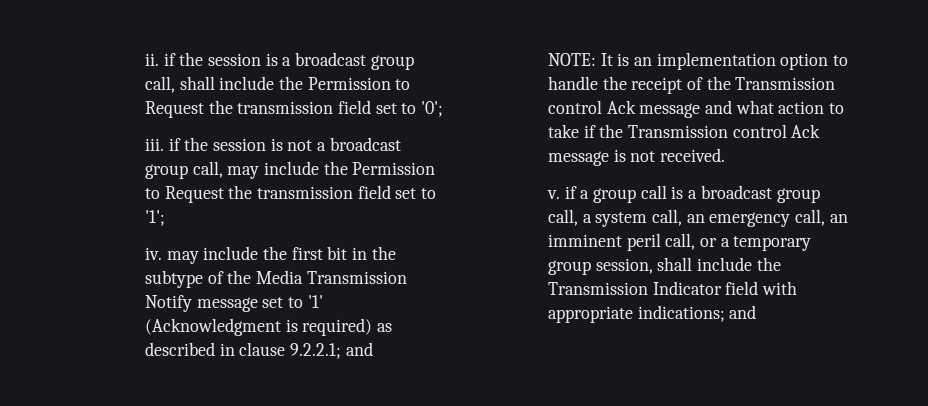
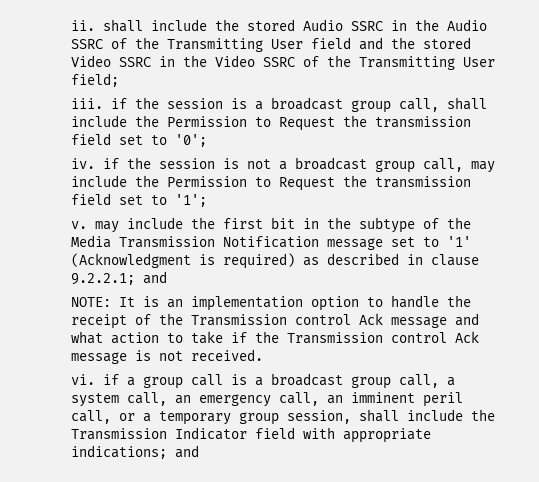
- ii. if the session is a broadcast group call, shall include the Permission to Request the transmission field set to '0';
+ ii. shall include the stored Audio SSRC in the Audio SSRC of the Transmitting User field and the stored Video SSRC in the Video SSRC of the Transmitting User field;
+ iii. if the session is a broadcast group call, shall include the Permission to Request the transmission field set to '0';
- iii. if the session is not a broadcast group call, may include the Permission to Request the transmission field set to '1';
+ iv. if the session is not a broadcast group call, may include the Permission to Request the transmission field set to '1';
- iv. may include the first bit in the subtype of the Media Transmission Notify message set to '1' (Acknowledgment is required) as described in clause 9.2.2.1; and
+ v. may include the first bit in the subtype of the Media Transmission Notification message set to '1' (Acknowledgment is required) as described in clause 9.2.2.1; and
- v. if a group call is a broadcast group call, a system call, an emergency call, an imminent peril call, or a temporary group session, shall include the Transmission Indicator field with appropriate indications; and
+ vi. if a group call is a broadcast group call, a system call, an emergency call, an imminent peril call, or a temporary group session, shall include the Transmission Indicator field with appropriate indications; and

